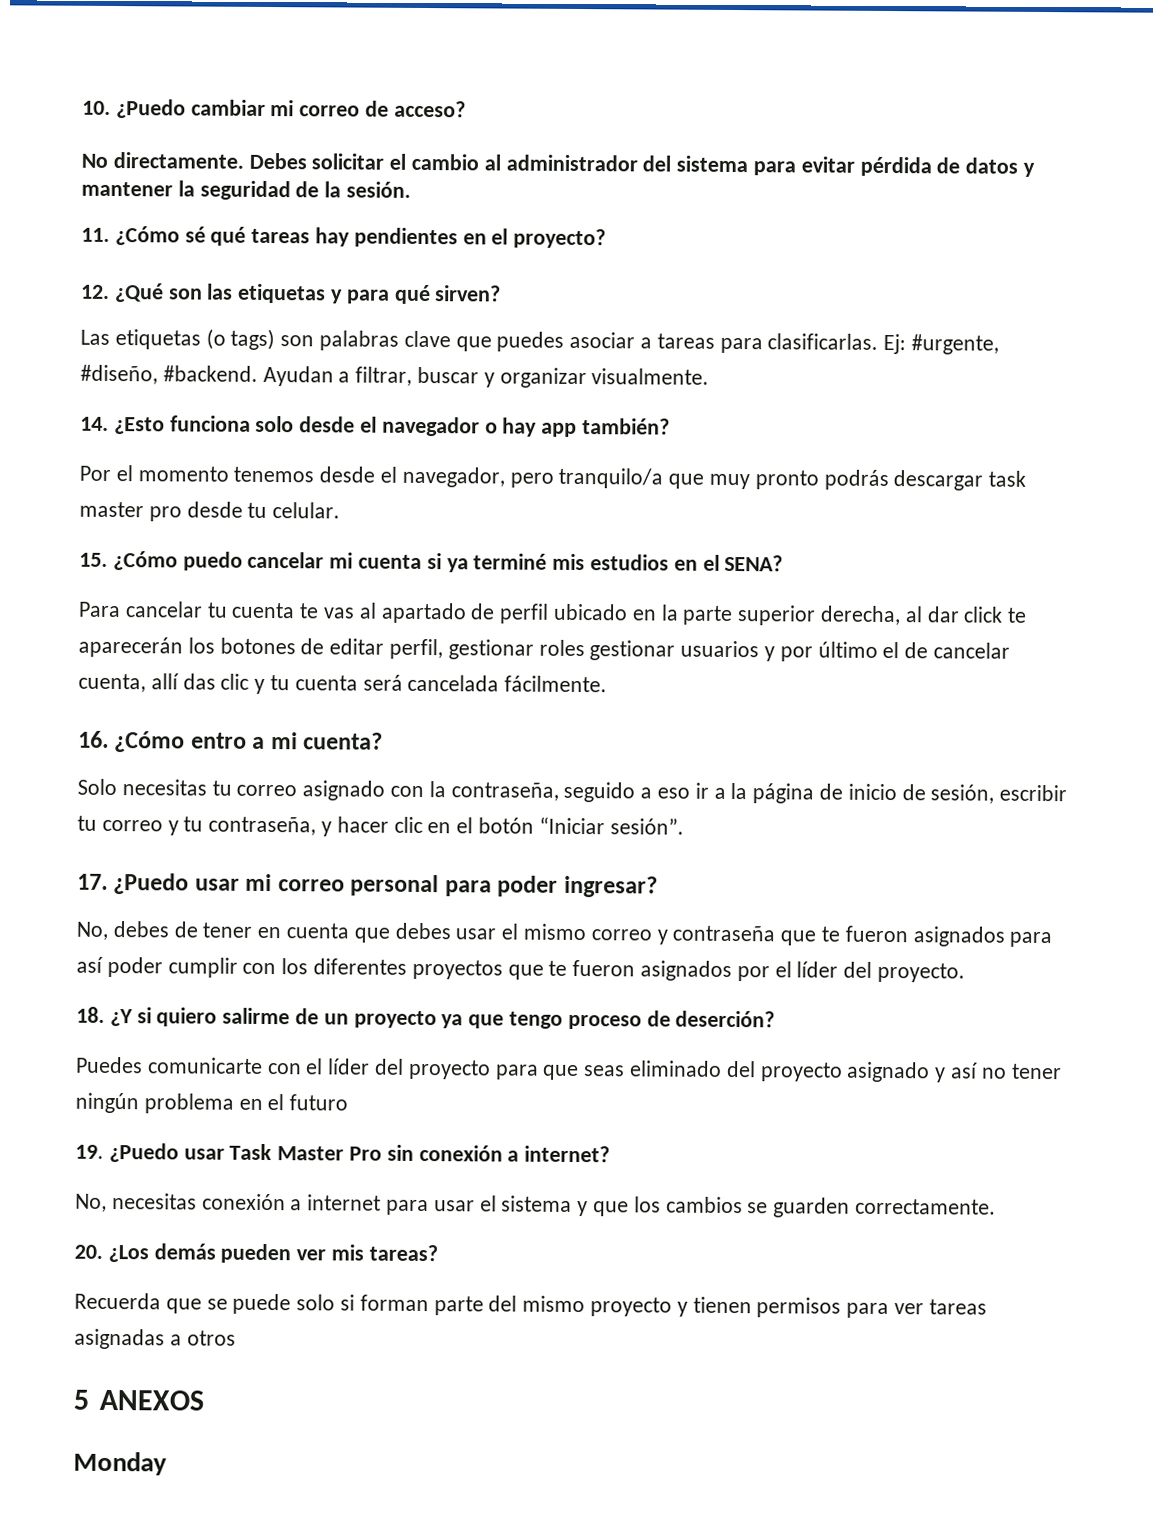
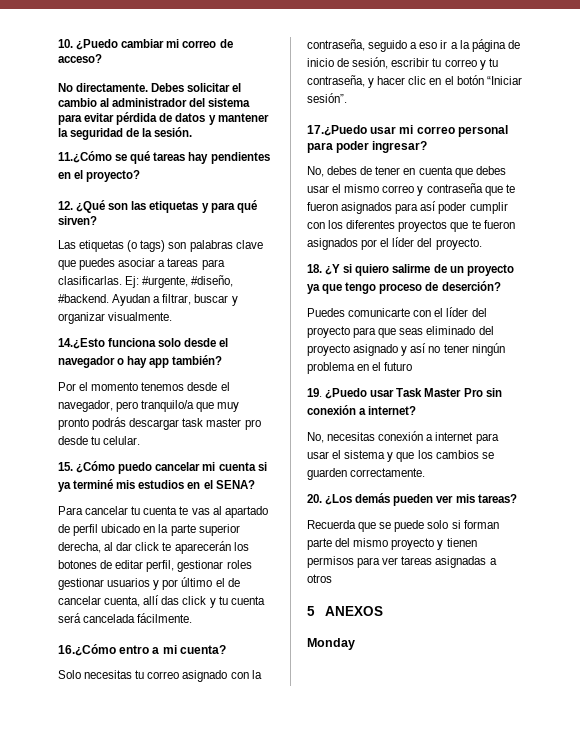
- 11. ¿Cómo sé qué tareas hay pendientes en el proyecto?
+ 11.¿Cómo se qué tareas hay pendientes en el proyecto?
- 14. ¿Esto funciona solo desde el navegador o hay app también?
+ 14.¿Esto funciona solo desde el navegador o hay app también?
- Para cancelar tu cuenta te vas al apartado de perfil ubicado en la parte superior derecha, al dar click te aparecerán los botones de editar perfil, gestionar roles gestionar usuarios y por último el de cancelar cuenta, allí das clic y tu cuenta será cancelada fácilmente.
+ Para cancelar tu cuenta te vas al apartado de perfil ubicado en la parte superior derecha, al dar click te aparecerán los botones de editar perfil, gestionar roles gestionar usuarios y por último el de cancelar cuenta, allí das click y tu cuenta será cancelada fácilmente.
- 16. ¿Cómo entro a mi cuenta?
+ 16.¿Cómo entro a mi cuenta?
- 17. ¿Puedo usar mi correo personal para poder ingresar?
+ 17.¿Puedo usar mi correo personal para poder ingresar?

